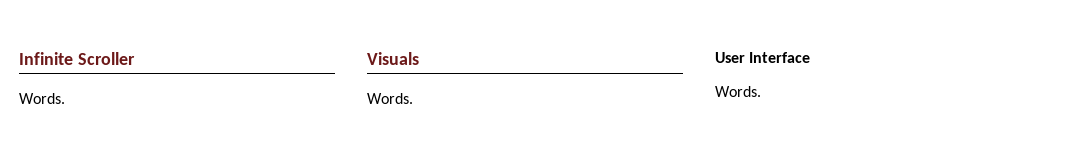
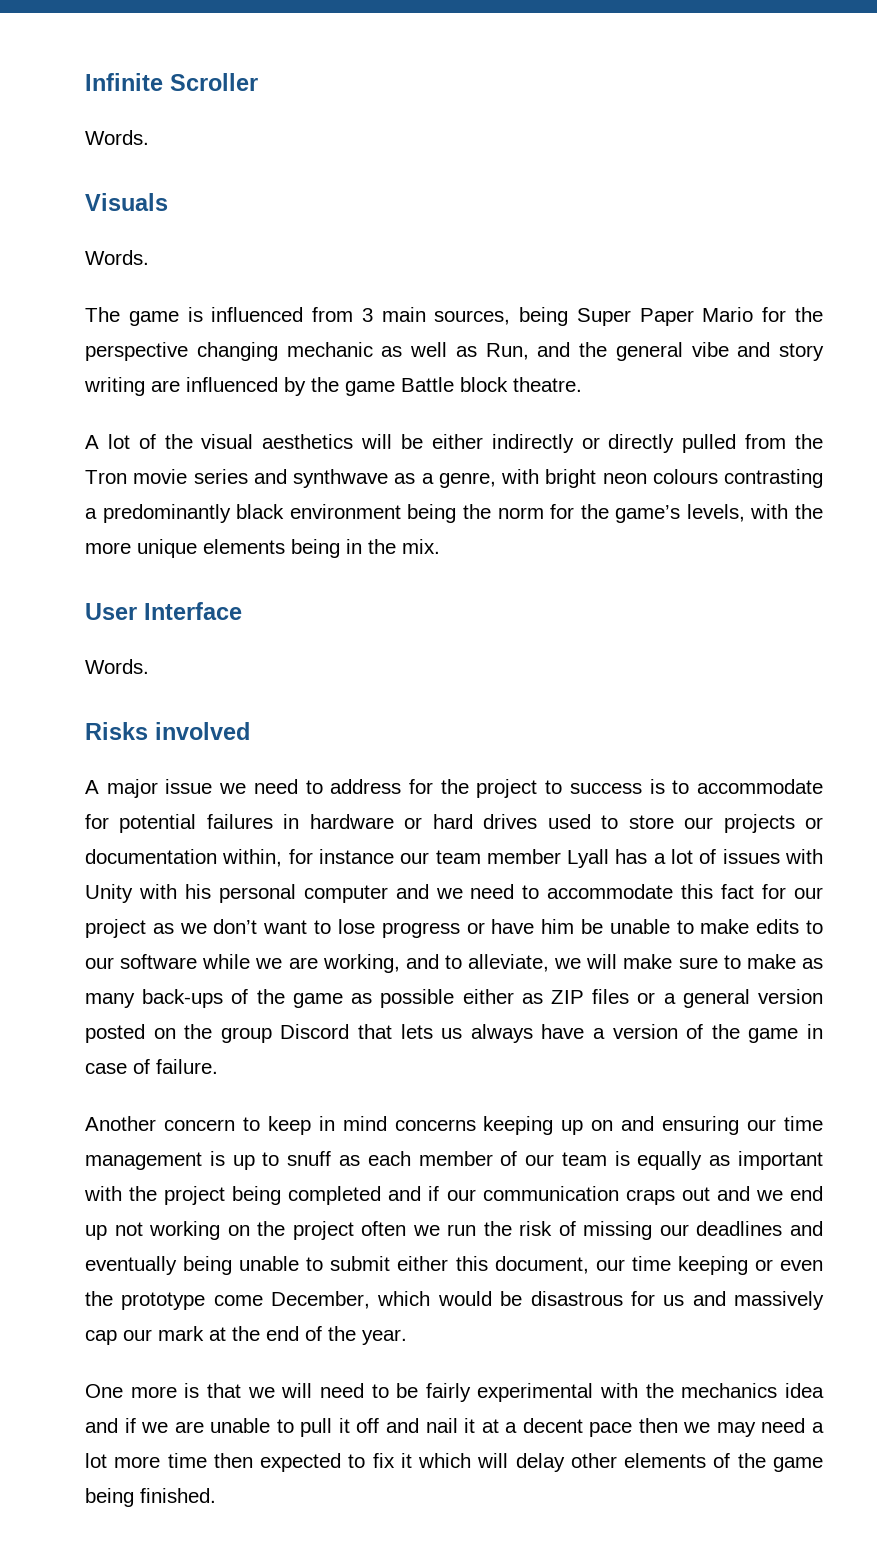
+ The game is influenced from 3 main sources, being Super Paper Mario for the perspective changing mechanic as well as Run, and the general vibe and story writing are influenced by the game Battle block theatre.
+ A lot of the visual aesthetics will be either indirectly or directly pulled from the Tron movie series and synthwave as a genre, with bright neon colours contrasting a predominantly black environment being the norm for the game’s levels, with the more unique elements being in the mix.
  User Interface
  Words.
+ Risks involved
+ A major issue we need to address for the project to success is to accommodate for potential failures in hardware or hard drives used to store our projects or documentation within, for instance our team member Lyall has a lot of issues with Unity with his personal computer and we need to accommodate this fact for our project as we don’t want to lose progress or have him be unable to make edits to our software while we are working, and to alleviate, we will make sure to make as many back-ups of the game as possible either as ZIP files or a general version posted on the group Discord that lets us always have a version of the game in case of failure.
+ Another concern to keep in mind concerns keeping up on and ensuring our time management is up to snuff as each member of our team is equally as important with the project being completed and if our communication craps out and we end up not working on the project often we run the risk of missing our deadlines and eventually being unable to submit either this document, our time keeping or even the prototype come December, which would be disastrous for us and massively cap our mark at the end of the year.
+ One more is that we will need to be fairly experimental with the mechanics idea and if we are unable to pull it off and nail it at a decent pace then we may need a lot more time then expected to fix it which will delay other elements of the game being finished.

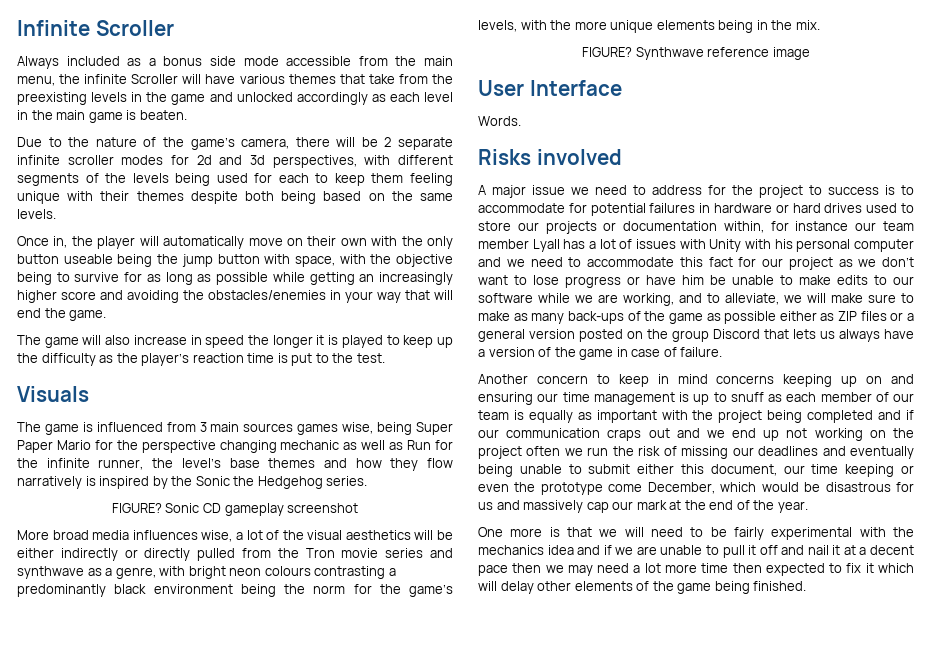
  Infinite Scroller
- Words.
+ Always included as a bonus side mode accessible from the main menu, the infinite Scroller will have various themes that take from the preexisting levels in the game and unlocked accordingly as each level in the main game is beaten.
+ Due to the nature of the game’s camera, there will be 2 separate infinite scroller modes for 2d and 3d perspectives, with different segments of the levels being used for each to keep them feeling unique with their themes despite both being based on the same levels.
+ Once in, the player will automatically move on their own with the only button useable being the jump button with space, with the objective being to survive for as long as possible while getting an increasingly higher score and avoiding the obstacles/enemies in your way that will end the game.
+ The game will also increase in speed the longer it is played to keep up the difficulty as the player’s reaction time is put to the test.
  Visuals
- Words.
- The game is influenced from 3 main sources, being Super Paper Mario for the perspective changing mechanic as well as Run, and the general vibe and story writing are influenced by the game Battle block theatre.
- A lot of the visual aesthetics will be either indirectly or directly pulled from the Tron movie series and synthwave as a genre, with bright neon colours contrasting a predominantly black environment being the norm for the game’s levels, with the more unique elements being in the mix.
+ The game is influenced from 3 main sources games wise, being Super Paper Mario for the perspective changing mechanic as well as Run for the infinite runner, the level’s base themes and how they flow narratively is inspired by the Sonic the Hedgehog series.
+ FIGURE? Sonic CD gameplay screenshot
+ More broad media influences wise, a lot of the visual aesthetics will be either indirectly or directly pulled from the Tron movie series and synthwave as a genre, with bright neon colours contrasting a predominantly black environment being the norm for the game’s levels, with the more unique elements being in the mix.
+ FIGURE? Synthwave reference image

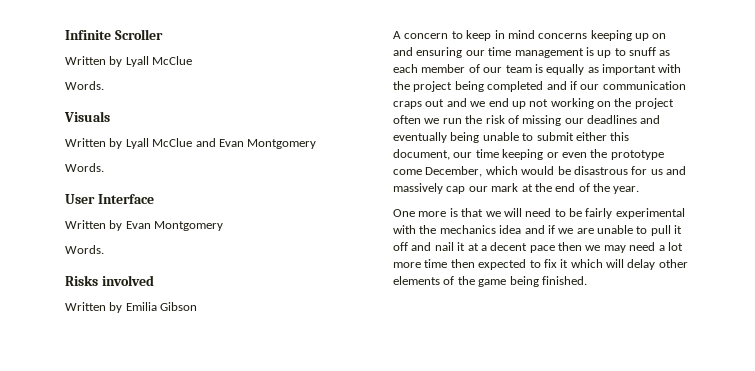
  Infinite Scroller
- Always included as a bonus side mode accessible from the main menu, the infinite Scroller will have various themes that take from the preexisting levels in the game and unlocked accordingly as each level in the main game is beaten.
- Due to the nature of the game’s camera, there will be 2 separate infinite scroller modes for 2d and 3d perspectives, with different segments of the levels being used for each to keep them feeling unique with their themes despite both being based on the same levels.
- Once in, the player will automatically move on their own with the only button useable being the jump button with space, with the objective being to survive for as long as possible while getting an increasingly higher score and avoiding the obstacles/enemies in your way that will end the game.
- The game will also increase in speed the longer it is played to keep up the difficulty as the player’s reaction time is put to the test.
+ Written by Lyall McClue
+ Words.
  Visuals
- The game is influenced from 3 main sources games wise, being Super Paper Mario for the perspective changing mechanic as well as Run for the infinite runner, the level’s base themes and how they flow narratively is inspired by the Sonic the Hedgehog series.
- FIGURE? Sonic CD gameplay screenshot
- More broad media influences wise, a lot of the visual aesthetics will be either indirectly or directly pulled from the Tron movie series and synthwave as a genre, with bright neon colours contrasting a predominantly black environment being the norm for the game’s levels, with the more unique elements being in the mix.
- FIGURE? Synthwave reference image
+ Written by Lyall McClue and Evan Montgomery
+ Words.
  User Interface
+ Written by Evan Montgomery
  Words.
  Risks involved
- A major issue we need to address for the project to success is to accommodate for potential failures in hardware or hard drives used to store our projects or documentation within, for instance our team member Lyall has a lot of issues with Unity with his personal computer and we need to accommodate this fact for our project as we don’t want to lose progress or have him be unable to make edits to our software while we are working, and to alleviate, we will make sure to make as many back-ups of the game as possible either as ZIP files or a general version posted on the group Discord that lets us always have a version of the game in case of failure.
- Another concern to keep in mind concerns keeping up on and ensuring our time management is up to snuff as each member of our team is equally as important with the project being completed and if our communication craps out and we end up not working on the project often we run the risk of missing our deadlines and eventually being unable to submit either this document, our time keeping or even the prototype come December, which would be disastrous for us and massively cap our mark at the end of the year.
+ Written by Emilia Gibson
+ A concern to keep in mind concerns keeping up on and ensuring our time management is up to snuff as each member of our team is equally as important with the project being completed and if our communication craps out and we end up not working on the project often we run the risk of missing our deadlines and eventually being unable to submit either this document, our time keeping or even the prototype come December, which would be disastrous for us and massively cap our mark at the end of the year.

